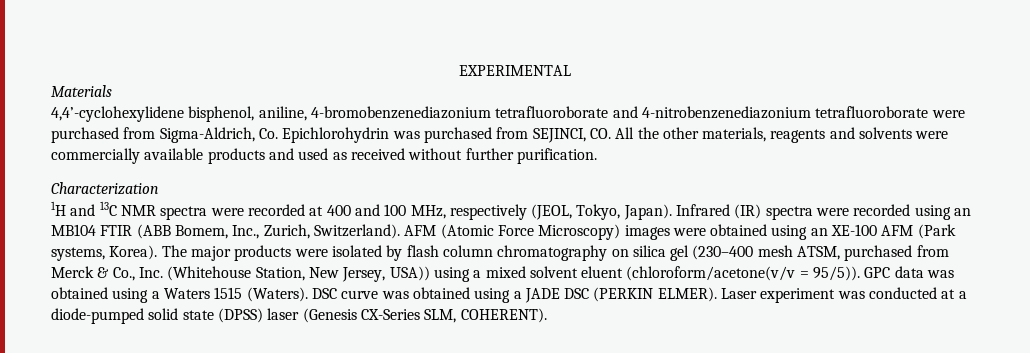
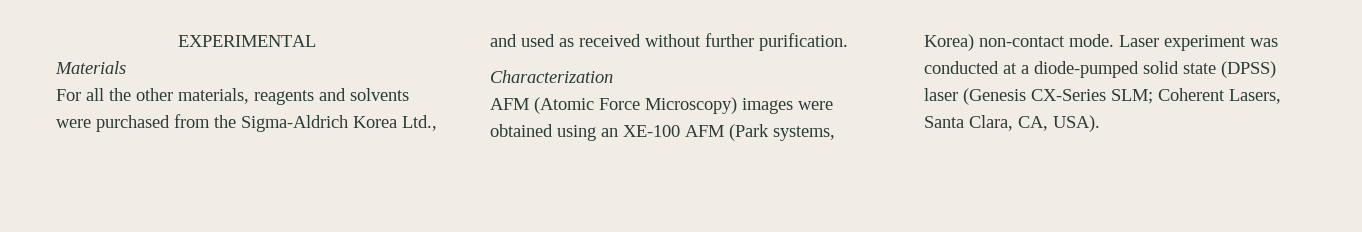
- 4,4’-cyclohexylidene bisphenol, aniline, 4-bromobenzenediazonium tetrafluoroborate and 4-nitrobenzenediazonium tetrafluoroborate were purchased from Sigma-Aldrich, Co. Epichlorohydrin was purchased from SEJINCI, CO. All the other materials, reagents and solvents were commercially available products and used as received without further purification.
+ For all the other materials, reagents and solvents were purchased from the Sigma-Aldrich Korea Ltd., and used as received without further purification.
- 1H and 13C NMR spectra were recorded at 400 and 100 MHz, respectively (JEOL, Tokyo, Japan). Infrared (IR) spectra were recorded using an MB104 FTIR (ABB Bomem, Inc., Zurich, Switzerland). AFM (Atomic Force Microscopy) images were obtained using an XE-100 AFM (Park systems, Korea). The major products were isolated by flash column chromatography on silica gel (230–400 mesh ATSM, purchased from Merck & Co., Inc. (Whitehouse Station, New Jersey, USA)) using a mixed solvent eluent (chloroform/acetone(v/v = 95/5)). GPC data was obtained using a Waters 1515 (Waters). DSC curve was obtained using a JADE DSC (PERKIN ELMER).
+ AFM (Atomic Force Microscopy) images were obtained using an XE-100 AFM (Park systems, Korea) non-contact mode.
- Laser experiment was conducted at a diode-pumped solid state (DPSS) laser (Genesis CX-Series SLM, COHERENT).
+ Laser experiment was conducted at a diode-pumped solid state (DPSS) laser (Genesis CX-Series SLM; Coherent Lasers, Santa Clara, CA, USA).

